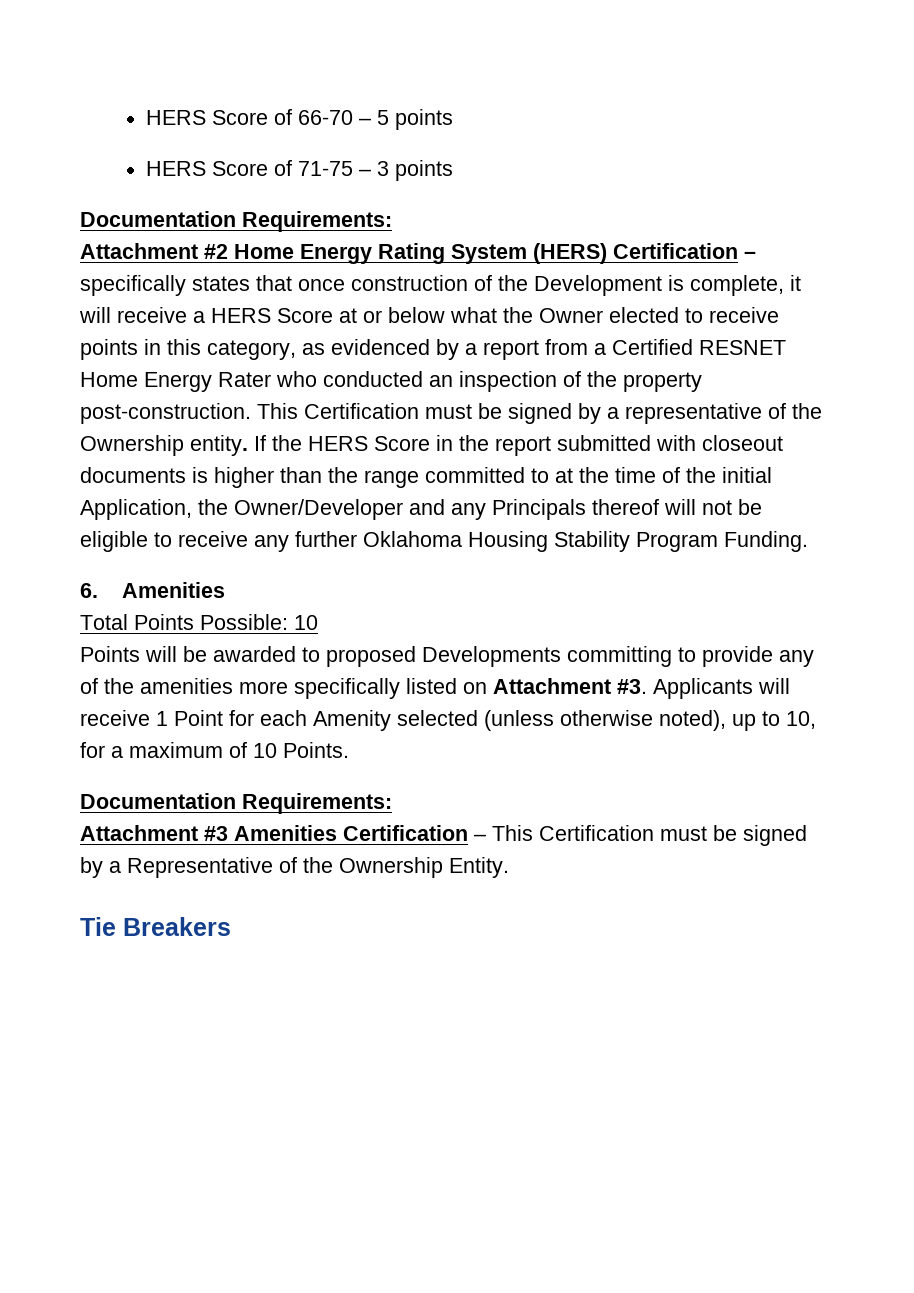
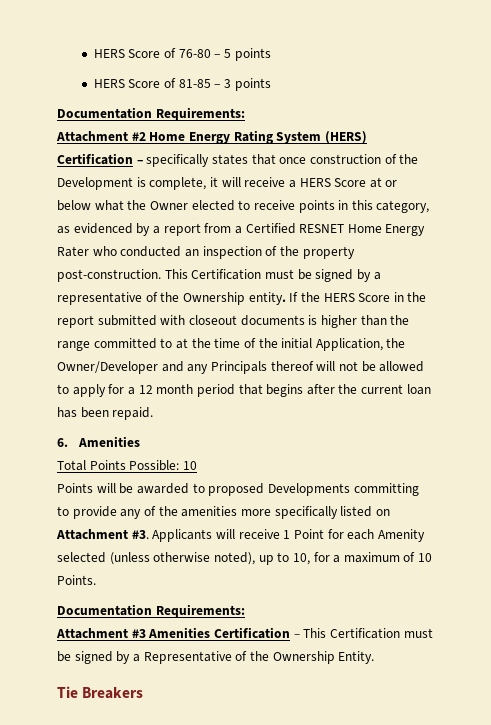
- HERS Score of 66-70 – 5 points
+ HERS Score of 76-80 – 5 points
- HERS Score of 71-75 – 3 points
+ HERS Score of 81-85 – 3 points
- If the HERS Score in the report submitted with closeout documents is higher than the range committed to at the time of the initial Application, the Owner/Developer and any Principals thereof will not be eligible to receive any further Oklahoma Housing Stability Program Funding.
+ If the HERS Score in the report submitted with closeout documents is higher than the range committed to at the time of the initial Application, the Owner/Developer and any Principals thereof will not be allowed to apply for a 12 month period that begins after the current loan has been repaid.

